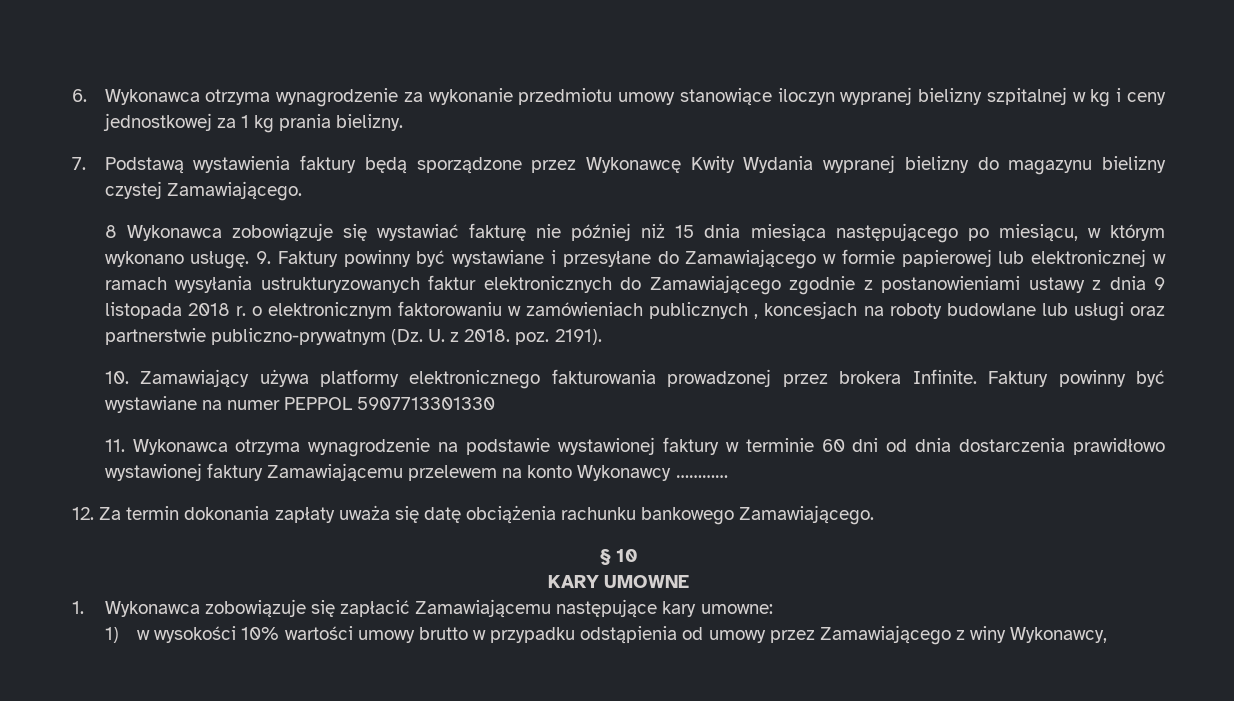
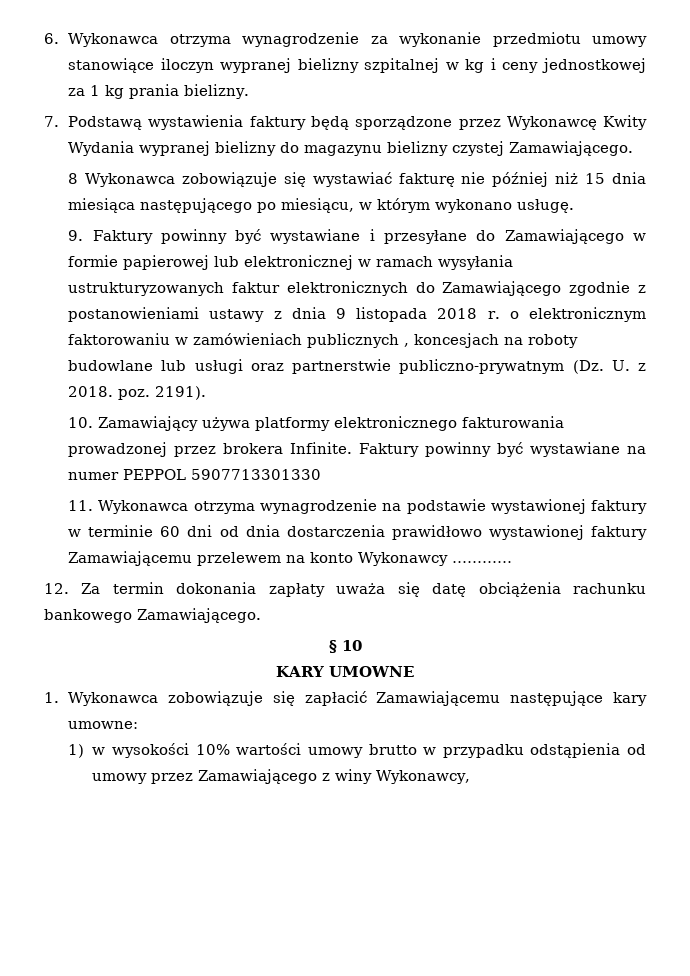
- 8 Wykonawca zobowiązuje się wystawiać fakturę nie później niż 15 dnia miesiąca następującego po miesiącu, w którym wykonano usługę. 9. Faktury powinny być wystawiane i przesyłane do Zamawiającego w formie papierowej lub elektronicznej w ramach wysyłania ustrukturyzowanych faktur elektronicznych do Zamawiającego zgodnie z postanowieniami ustawy z dnia 9 listopada 2018 r. o elektronicznym faktorowaniu w zamówieniach publicznych , koncesjach na roboty budowlane lub usługi oraz partnerstwie publiczno-prywatnym (Dz. U. z 2018. poz. 2191).
+ 8 Wykonawca zobowiązuje się wystawiać fakturę nie później niż 15 dnia miesiąca następującego po miesiącu, w którym wykonano usługę.
+ 9. Faktury powinny być wystawiane i przesyłane do Zamawiającego w formie papierowej lub elektronicznej w ramach wysyłania ustrukturyzowanych faktur elektronicznych do Zamawiającego zgodnie z postanowieniami ustawy z dnia 9 listopada 2018 r. o elektronicznym faktorowaniu w zamówieniach publicznych , koncesjach na roboty budowlane lub usługi oraz partnerstwie publiczno-prywatnym (Dz. U. z 2018. poz. 2191).

